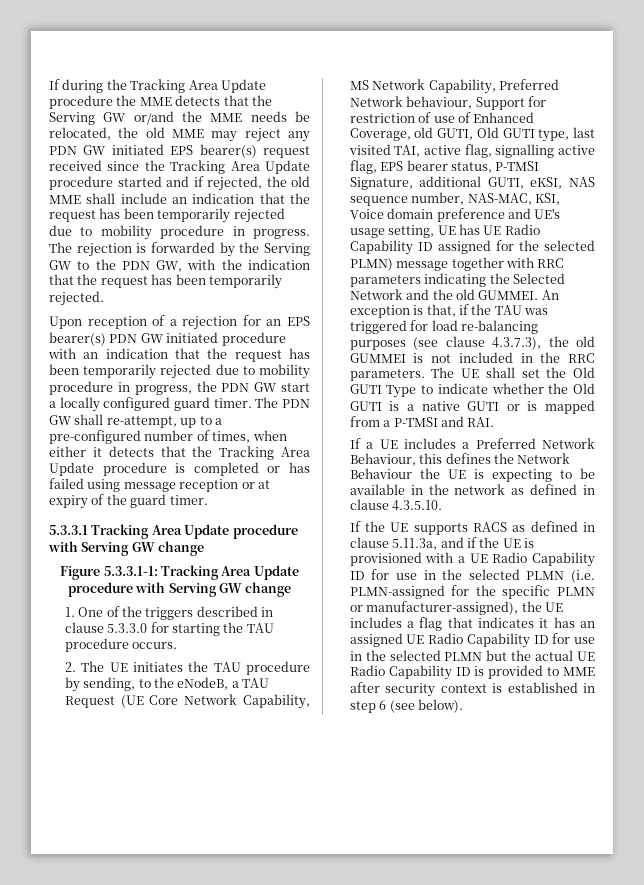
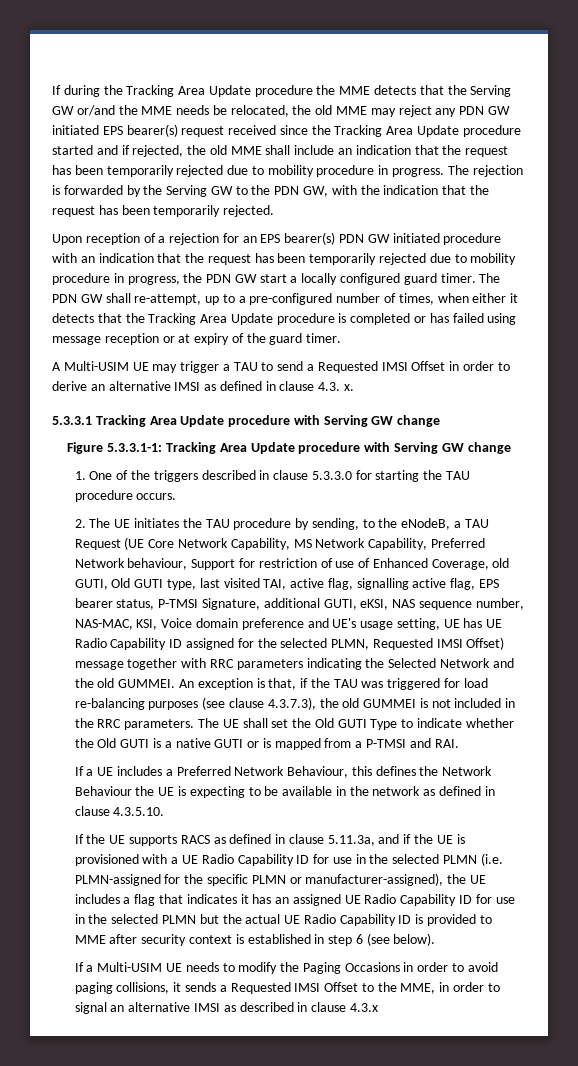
+ A Multi-USIM UE may trigger a TAU to send a Requested IMSI Offset in order to derive an alternative IMSI as defined in clause 4.3. x.
- 2. The UE initiates the TAU procedure by sending, to the eNodeB, a TAU Request (UE Core Network Capability, MS Network Capability, Preferred Network behaviour, Support for restriction of use of Enhanced Coverage, old GUTI, Old GUTI type, last visited TAI, active flag, signalling active flag, EPS bearer status, P-TMSI Signature, additional GUTI, eKSI, NAS sequence number, NAS-MAC, KSI, Voice domain preference and UE's usage setting, UE has UE Radio Capability ID assigned for the selected PLMN) message together with RRC parameters indicating the Selected Network and the old GUMMEI.
+ 2. The UE initiates the TAU procedure by sending, to the eNodeB, a TAU Request (UE Core Network Capability, MS Network Capability, Preferred Network behaviour, Support for restriction of use of Enhanced Coverage, old GUTI, Old GUTI type, last visited TAI, active flag, signalling active flag, EPS bearer status, P-TMSI Signature, additional GUTI, eKSI, NAS sequence number, NAS-MAC, KSI, Voice domain preference and UE's usage setting, UE has UE Radio Capability ID assigned for the selected PLMN, Requested IMSI Offset) message together with RRC parameters indicating the Selected Network and the old GUMMEI.
+ If a Multi-USIM UE needs to modify the Paging Occasions in order to avoid paging collisions, it sends a Requested IMSI Offset to the MME, in order to signal an alternative IMSI as described in clause 4.3.x

